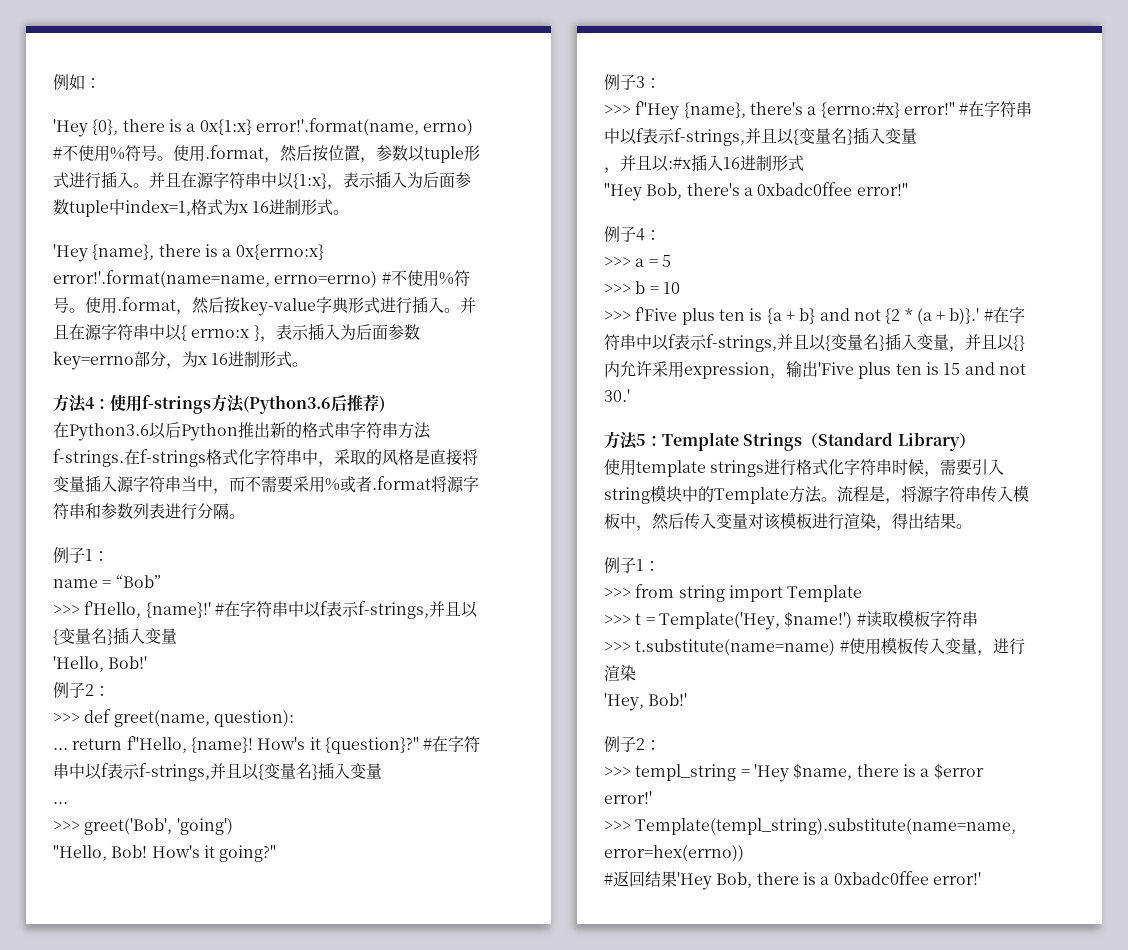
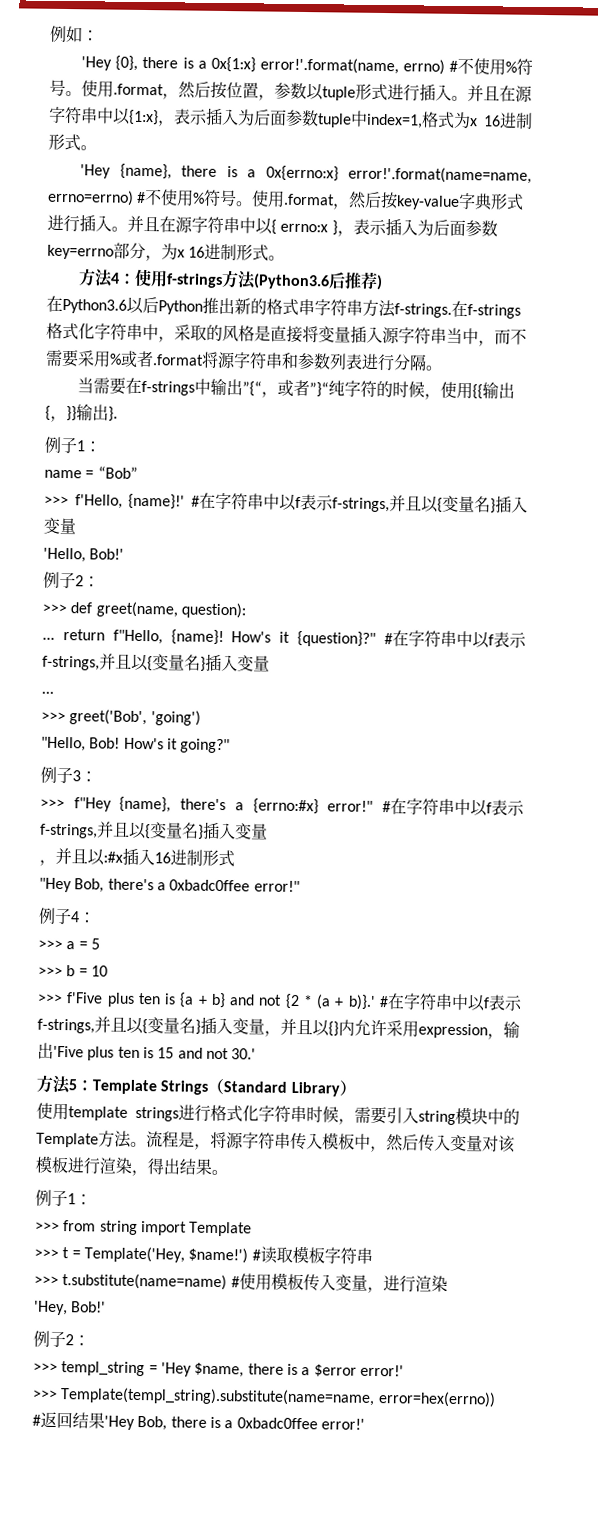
+ 当需要在f-strings中输出”{“，或者”}“纯字符的时候，使用{{输出{，}}输出}.

